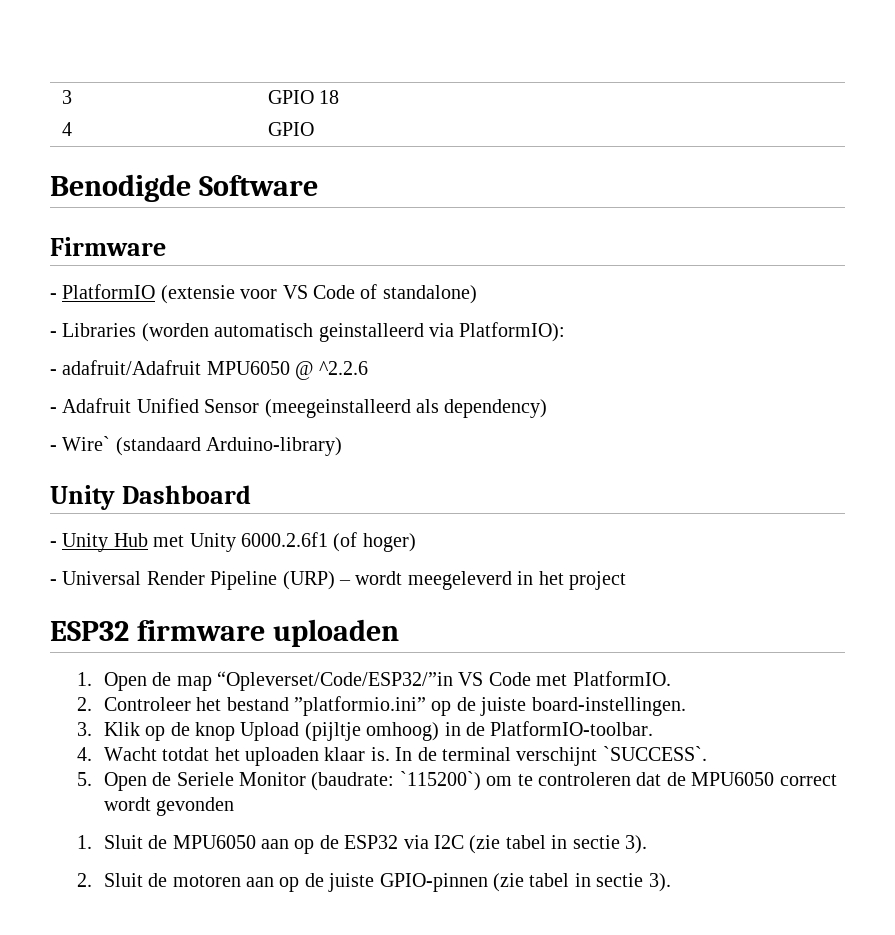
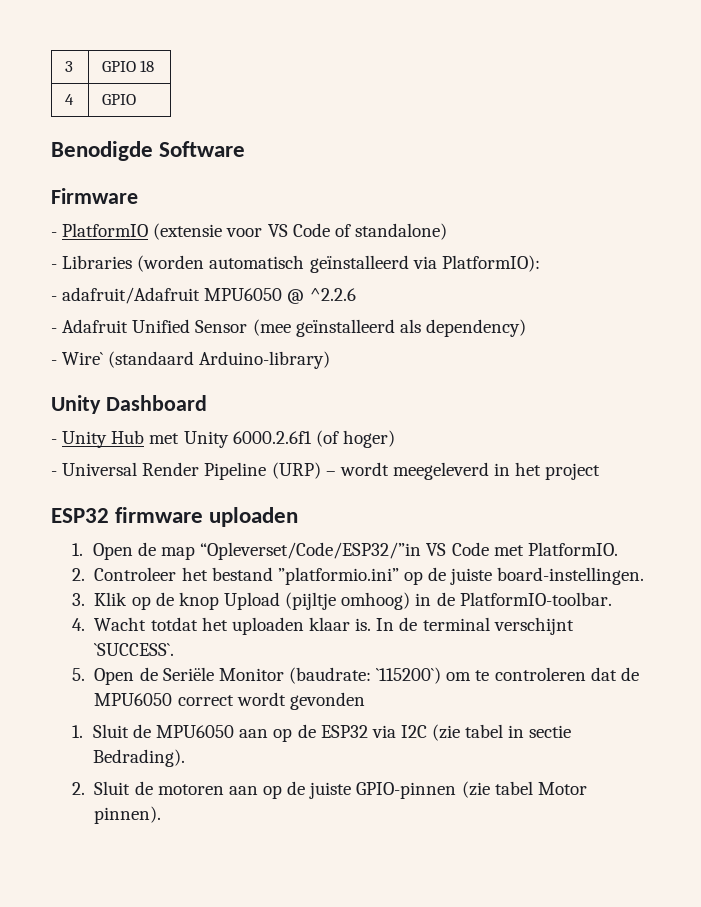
- - Libraries (worden automatisch geinstalleerd via PlatformIO):
+ - Libraries (worden automatisch geïnstalleerd via PlatformIO):
- - Adafruit Unified Sensor (meegeinstalleerd als dependency)
+ - Adafruit Unified Sensor (mee geïnstalleerd als dependency)
- 5. Open de Seriele Monitor (baudrate: `115200`) om te controleren dat de MPU6050 correct wordt gevonden
+ 5. Open de Seriële Monitor (baudrate: `115200`) om te controleren dat de MPU6050 correct wordt gevonden
- 1. Sluit de MPU6050 aan op de ESP32 via I2C (zie tabel in sectie 3).
+ 1. Sluit de MPU6050 aan op de ESP32 via I2C (zie tabel in sectie Bedrading).
- 2. Sluit de motoren aan op de juiste GPIO-pinnen (zie tabel in sectie 3).
+ 2. Sluit de motoren aan op de juiste GPIO-pinnen (zie tabel Motor pinnen).

